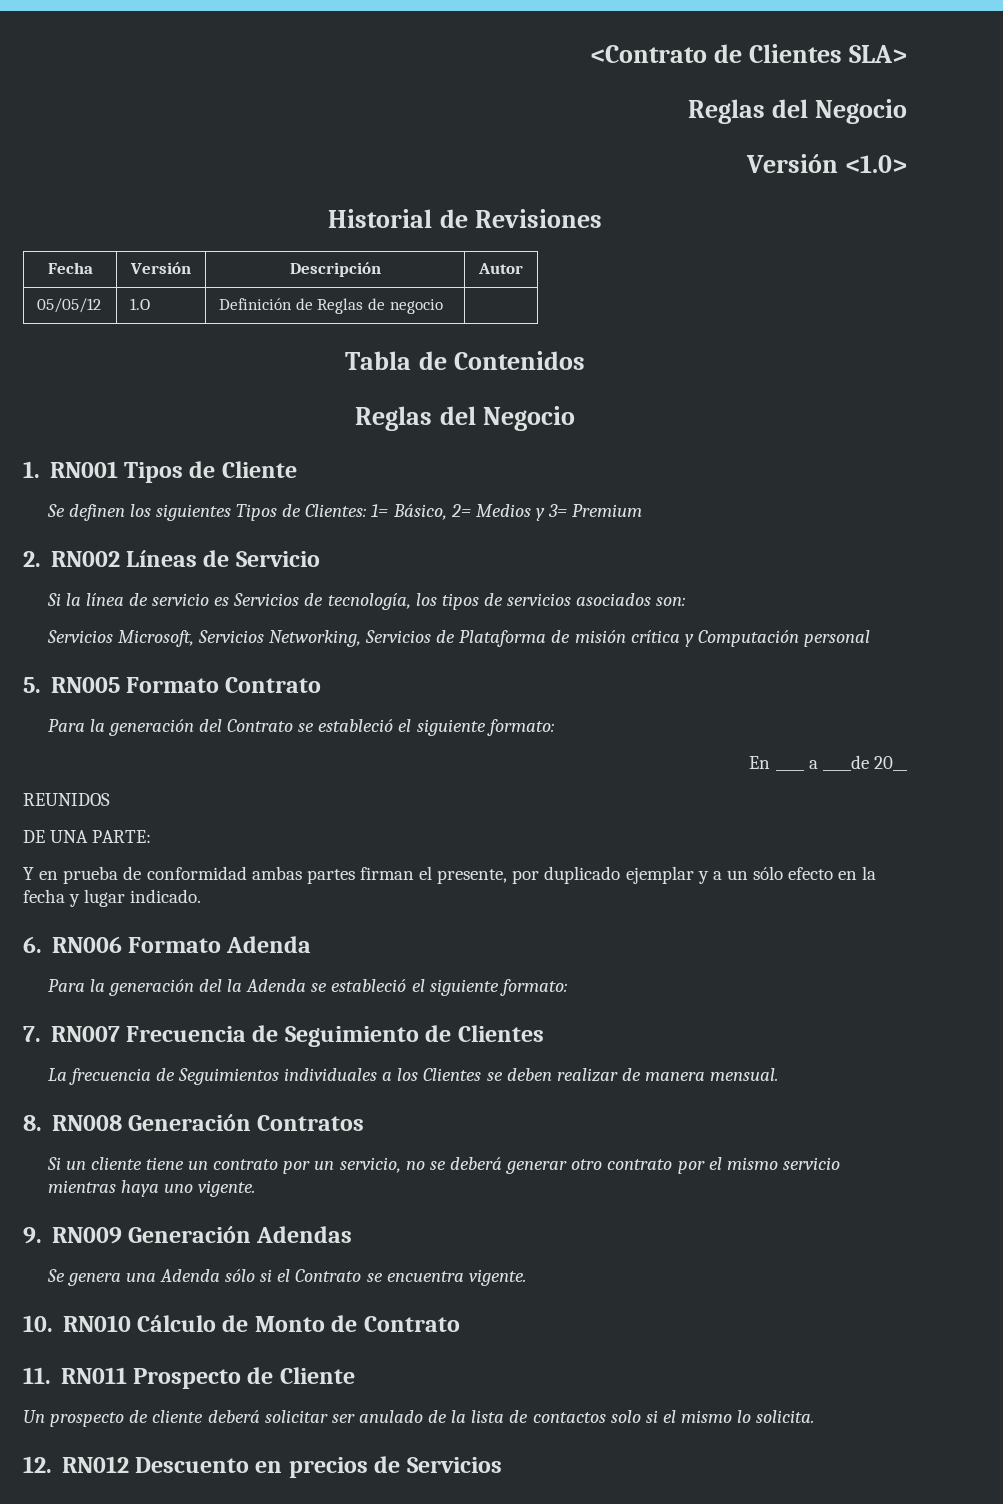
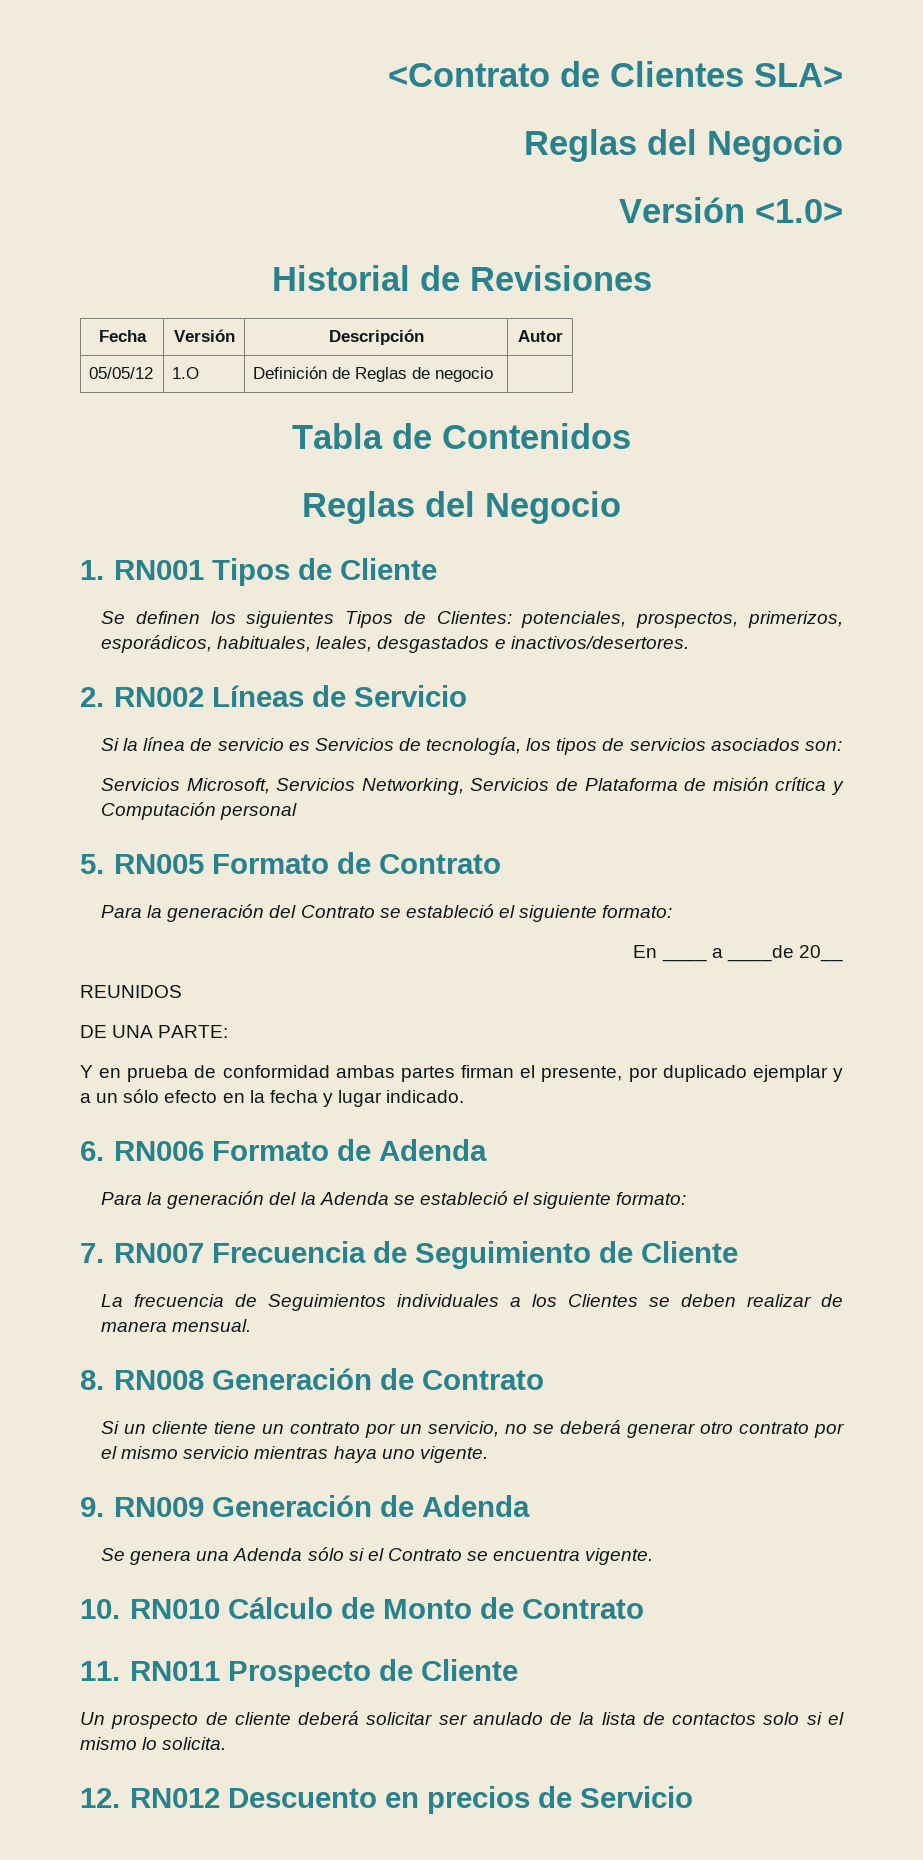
- Se definen los siguientes Tipos de Clientes: 1= Básico, 2= Medios y 3= Premium
+ Se definen los siguientes Tipos de Clientes: potenciales, prospectos, primerizos, esporádicos, habituales, leales, desgastados e inactivos/desertores.
- 5. RN005 Formato Contrato
+ 5. RN005 Formato de Contrato
- 6. RN006 Formato Adenda
+ 6. RN006 Formato de Adenda
- 7. RN007 Frecuencia de Seguimiento de Clientes
+ 7. RN007 Frecuencia de Seguimiento de Cliente
- 8. RN008 Generación Contratos
+ 8. RN008 Generación de Contrato
- 9. RN009 Generación Adendas
+ 9. RN009 Generación de Adenda
- 12. RN012 Descuento en precios de Servicios
+ 12. RN012 Descuento en precios de Servicio

